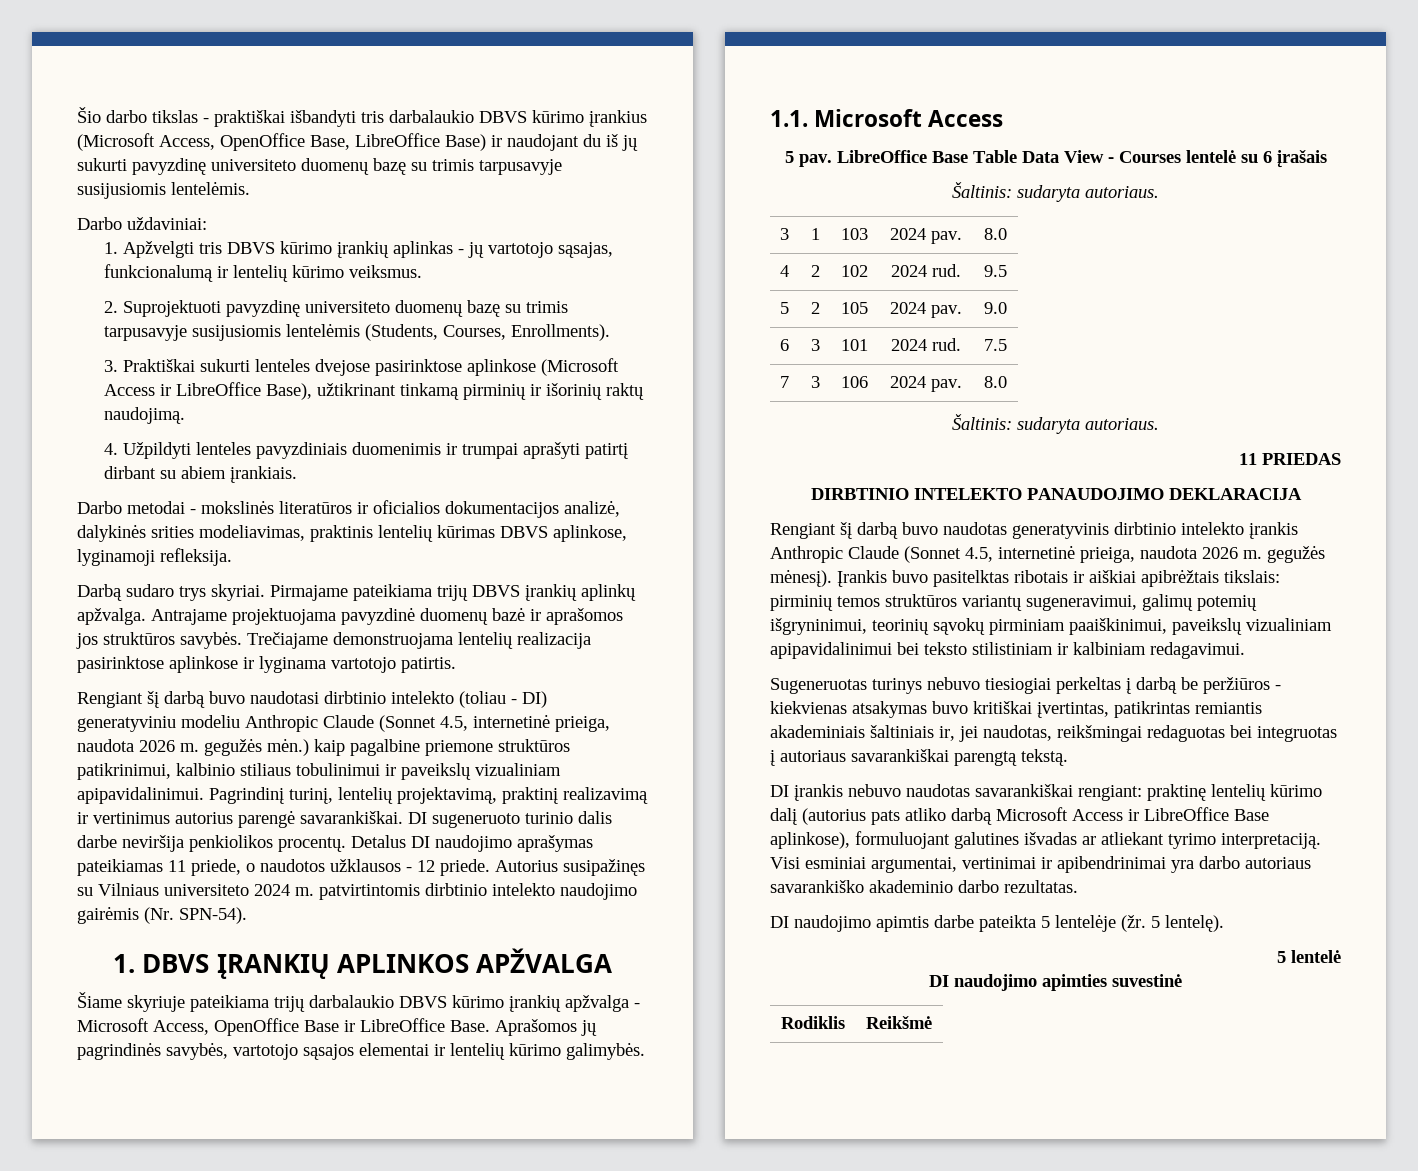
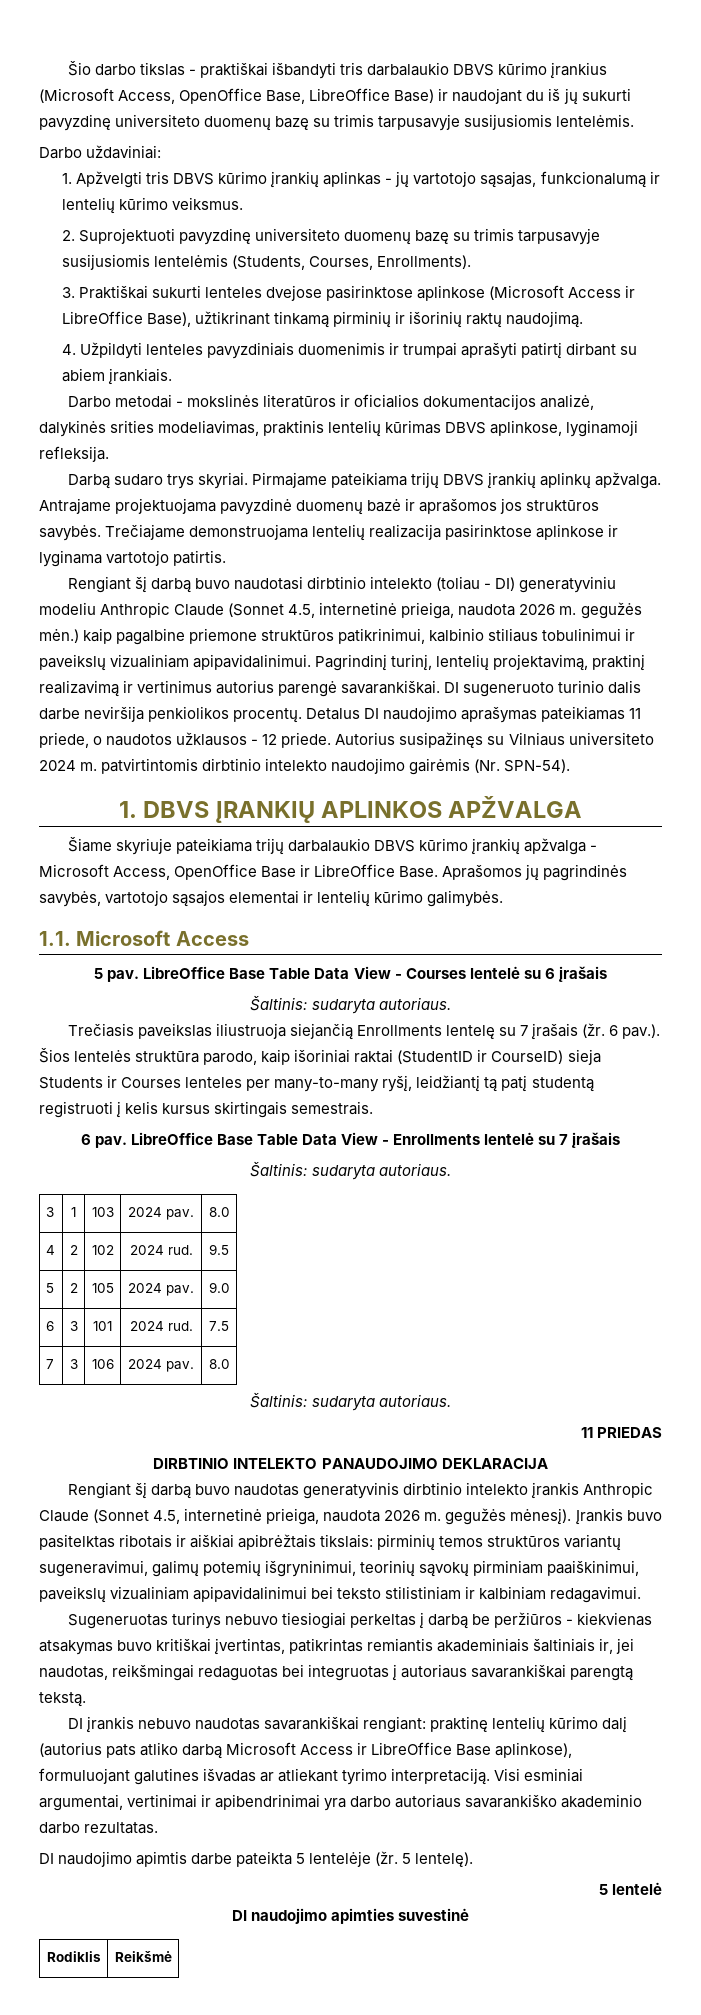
+ Trečiasis paveikslas iliustruoja siejančią Enrollments lentelę su 7 įrašais (žr. 6 pav.). Šios lentelės struktūra parodo, kaip išoriniai raktai (StudentID ir CourseID) sieja Students ir Courses lenteles per many-to-many ryšį, leidžiantį tą patį studentą registruoti į kelis kursus skirtingais semestrais.
+ 6 pav. LibreOffice Base Table Data View - Enrollments lentelė su 7 įrašais
+ Šaltinis: sudaryta autoriaus.

